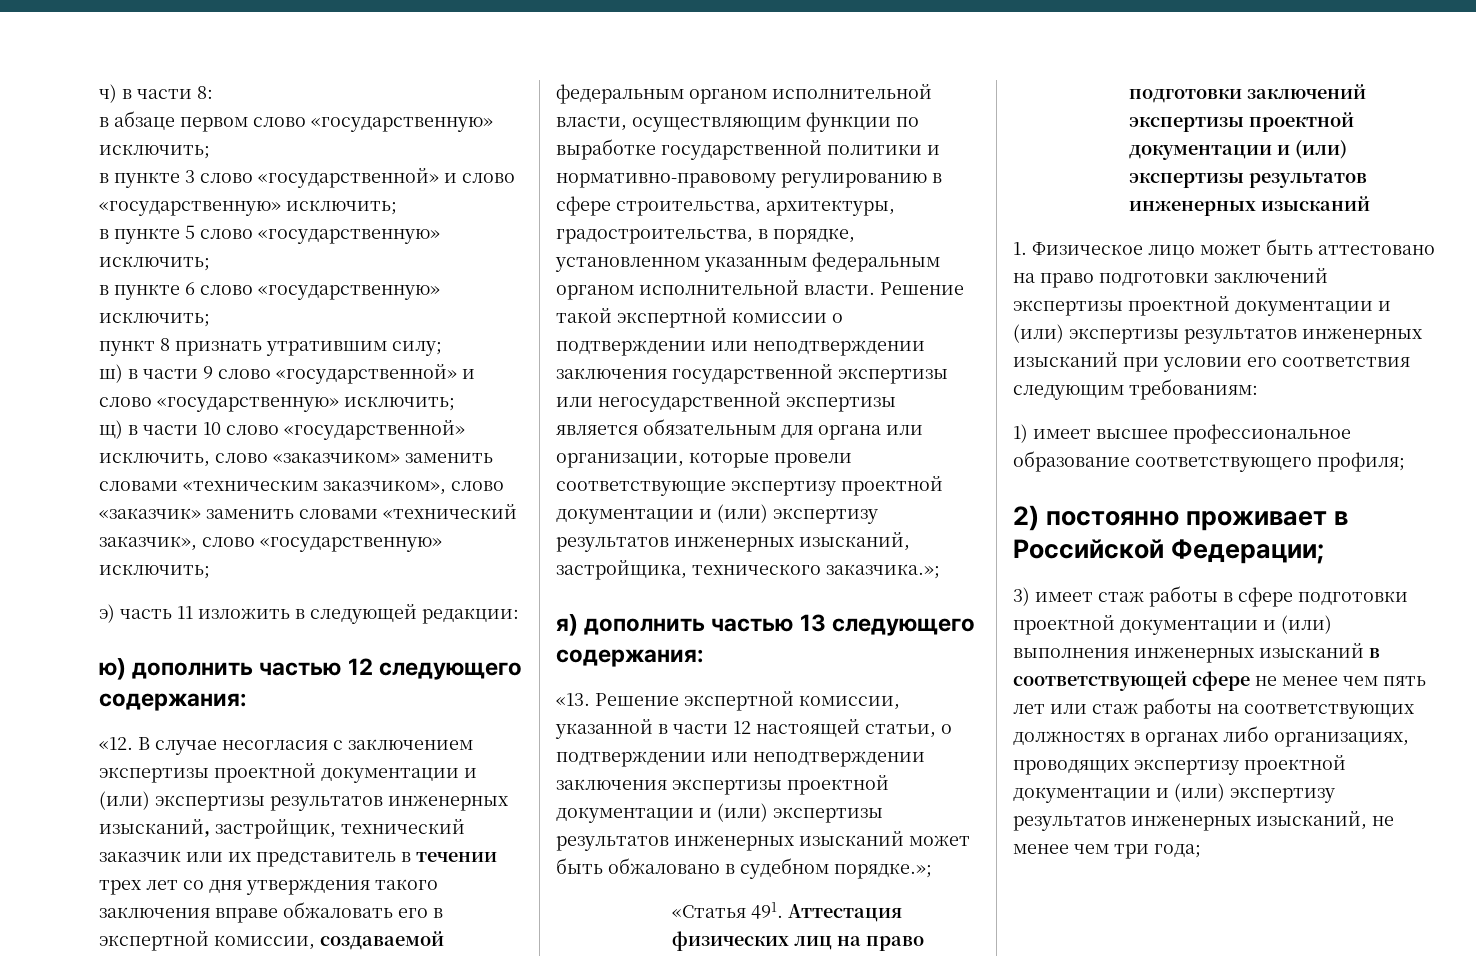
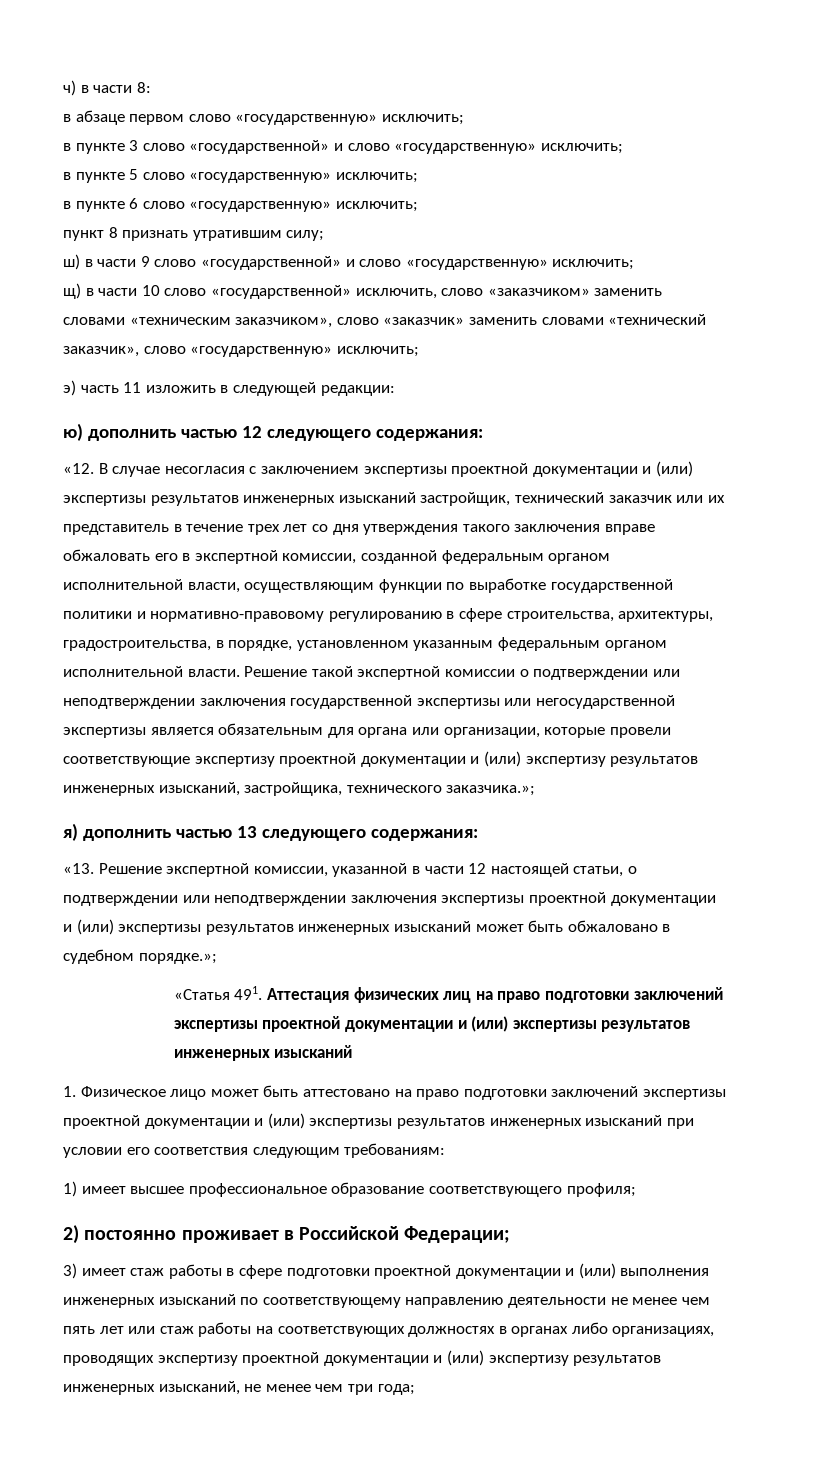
- «12. В случае несогласия с заключением экспертизы проектной документации и (или) экспертизы результатов инженерных изысканий, застройщик, технический заказчик или их представитель в течении трех лет со дня утверждения такого заключения вправе обжаловать его в экспертной комиссии, создаваемой федеральным органом исполнительной власти, осуществляющим функции по выработке государственной политики и нормативно-правовому регулированию в сфере строительства, архитектуры, градостроительства, в порядке, установленном указанным федеральным органом исполнительной власти.
+ «12. В случае несогласия с заключением экспертизы проектной документации и (или) экспертизы результатов инженерных изысканий застройщик, технический заказчик или их представитель в течение трех лет со дня утверждения такого заключения вправе обжаловать его в экспертной комиссии, созданной федеральным органом исполнительной власти, осуществляющим функции по выработке государственной политики и нормативно-правовому регулированию в сфере строительства, архитектуры, градостроительства, в порядке, установленном указанным федеральным органом исполнительной власти.
- 3) имеет стаж работы в сфере подготовки проектной документации и (или) выполнения инженерных изысканий в соответствующей сфере не менее чем пять лет или стаж работы на соответствующих должностях в органах либо организациях, проводящих экспертизу проектной документации и (или) экспертизу результатов инженерных изысканий, не менее чем три года;
+ 3) имеет стаж работы в сфере подготовки проектной документации и (или) выполнения инженерных изысканий по соответствующему направлению деятельности не менее чем пять лет или стаж работы на соответствующих должностях в органах либо организациях, проводящих экспертизу проектной документации и (или) экспертизу результатов инженерных изысканий, не менее чем три года;

